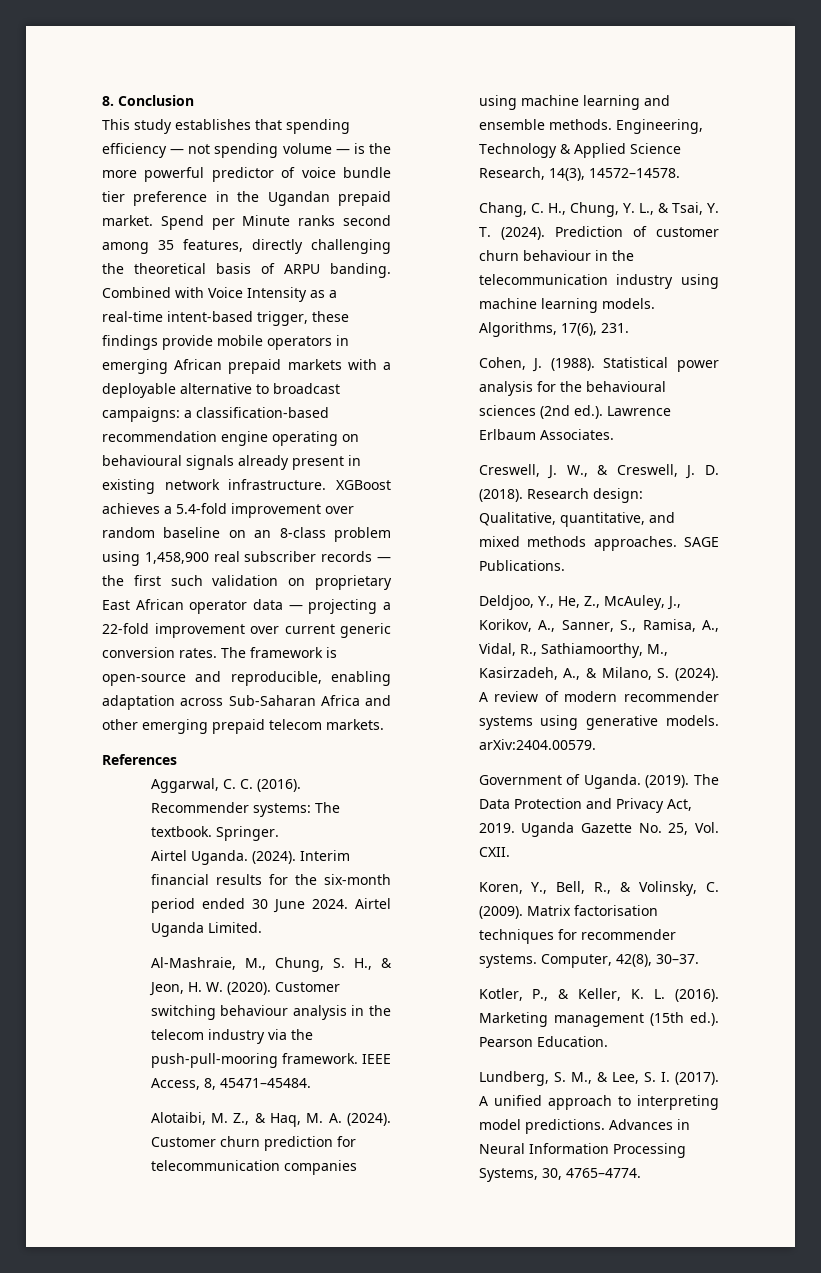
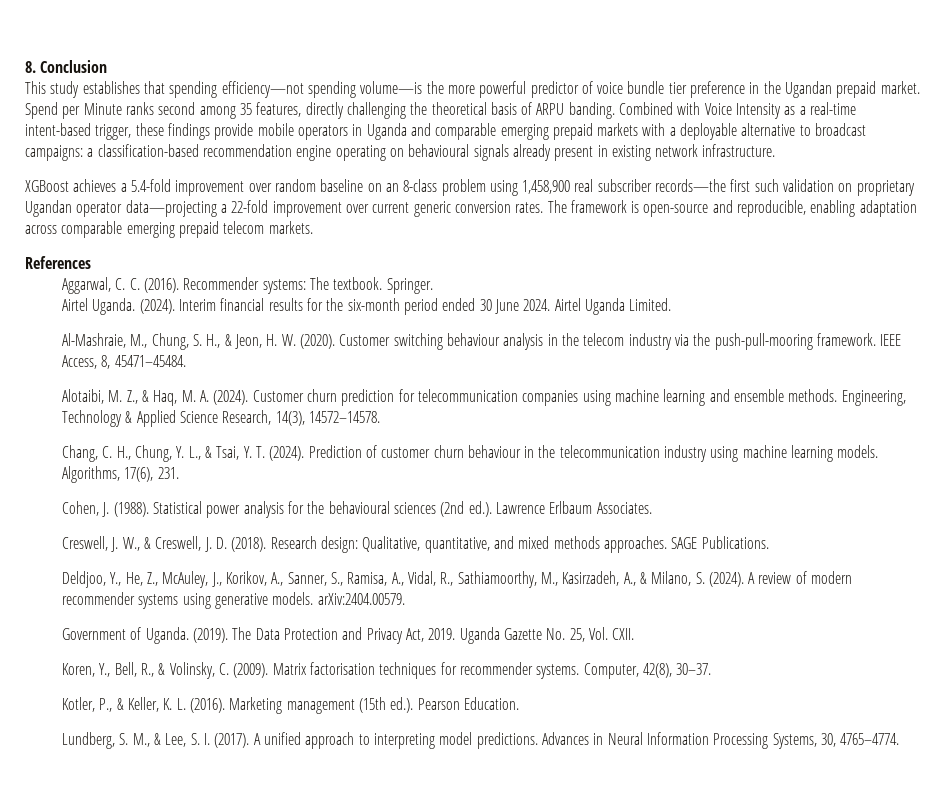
- This study establishes that spending efficiency — not spending volume — is the more powerful predictor of voice bundle tier preference in the Ugandan prepaid market.
+ This study establishes that spending efficiency—not spending volume—is the more powerful predictor of voice bundle tier preference in the Ugandan prepaid market.
- Combined with Voice Intensity as a real-time intent-based trigger, these findings provide mobile operators in emerging African prepaid markets with a deployable alternative to broadcast campaigns:
+ Combined with Voice Intensity as a real-time intent-based trigger, these findings provide mobile operators in Uganda and comparable emerging prepaid markets with a deployable alternative to broadcast campaigns:
- a classification-based recommendation engine operating on behavioural signals already present in existing network infrastructure. XGBoost achieves a 5.4-fold improvement over random baseline on an 8-class problem using 1,458,900 real subscriber records — the first such validation on proprietary East African operator data — projecting a 22-fold improvement over current generic conversion rates.
+ a classification-based recommendation engine operating on behavioural signals already present in existing network infrastructure.
+ XGBoost achieves a 5.4-fold improvement over random baseline on an 8-class problem using 1,458,900 real subscriber records—the first such validation on proprietary Ugandan operator data—projecting a 22-fold improvement over current generic conversion rates.
- The framework is open-source and reproducible, enabling adaptation across Sub-Saharan Africa and other emerging prepaid telecom markets.
+ The framework is open-source and reproducible, enabling adaptation across comparable emerging prepaid telecom markets.

